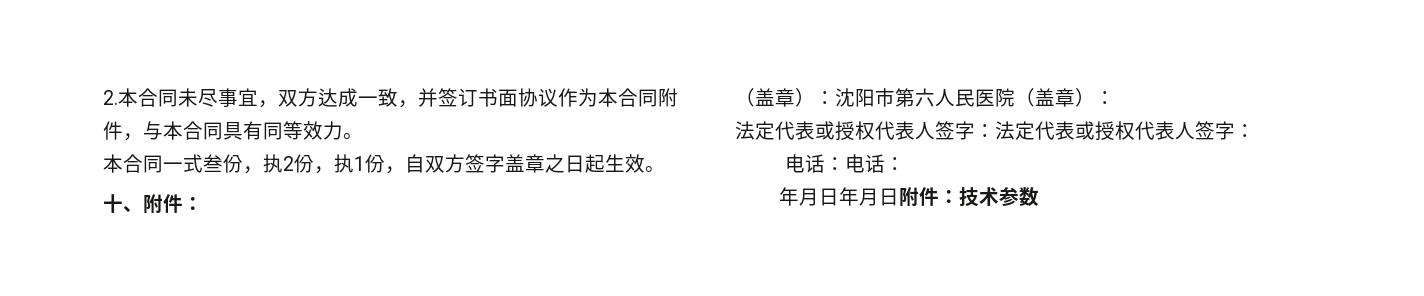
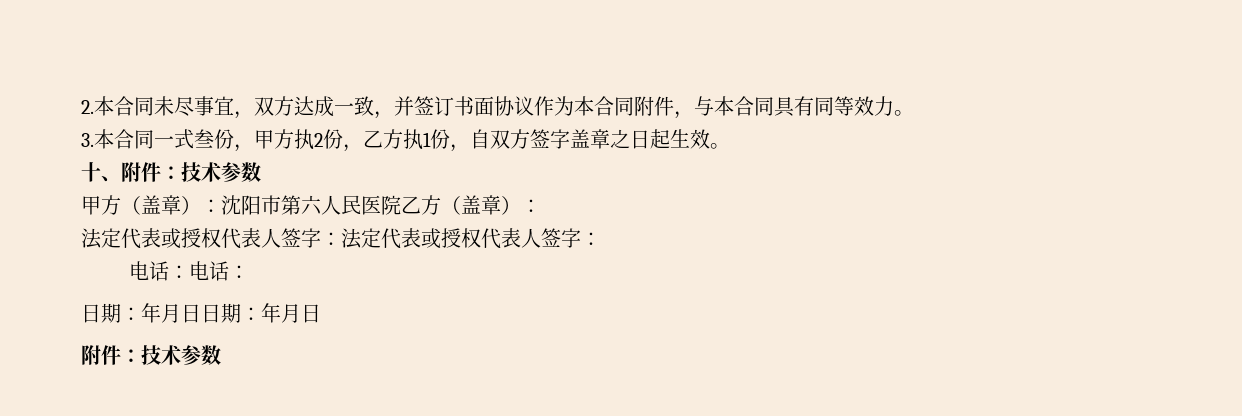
- 本合同一式叁份，执2份，执1份，自双方签字盖章之日起生效。
+ 3.本合同一式叁份，甲方执2份，乙方执1份，自双方签字盖章之日起生效。
- 十、附件：
- （盖章）：沈阳市第六人民医院（盖章）：
+ 十、附件：技术参数
+ 甲方（盖章）：沈阳市第六人民医院乙方（盖章）：
- 年月日年月日附件：技术参数
+ 日期：年月日日期：年月日
+ 附件：技术参数

